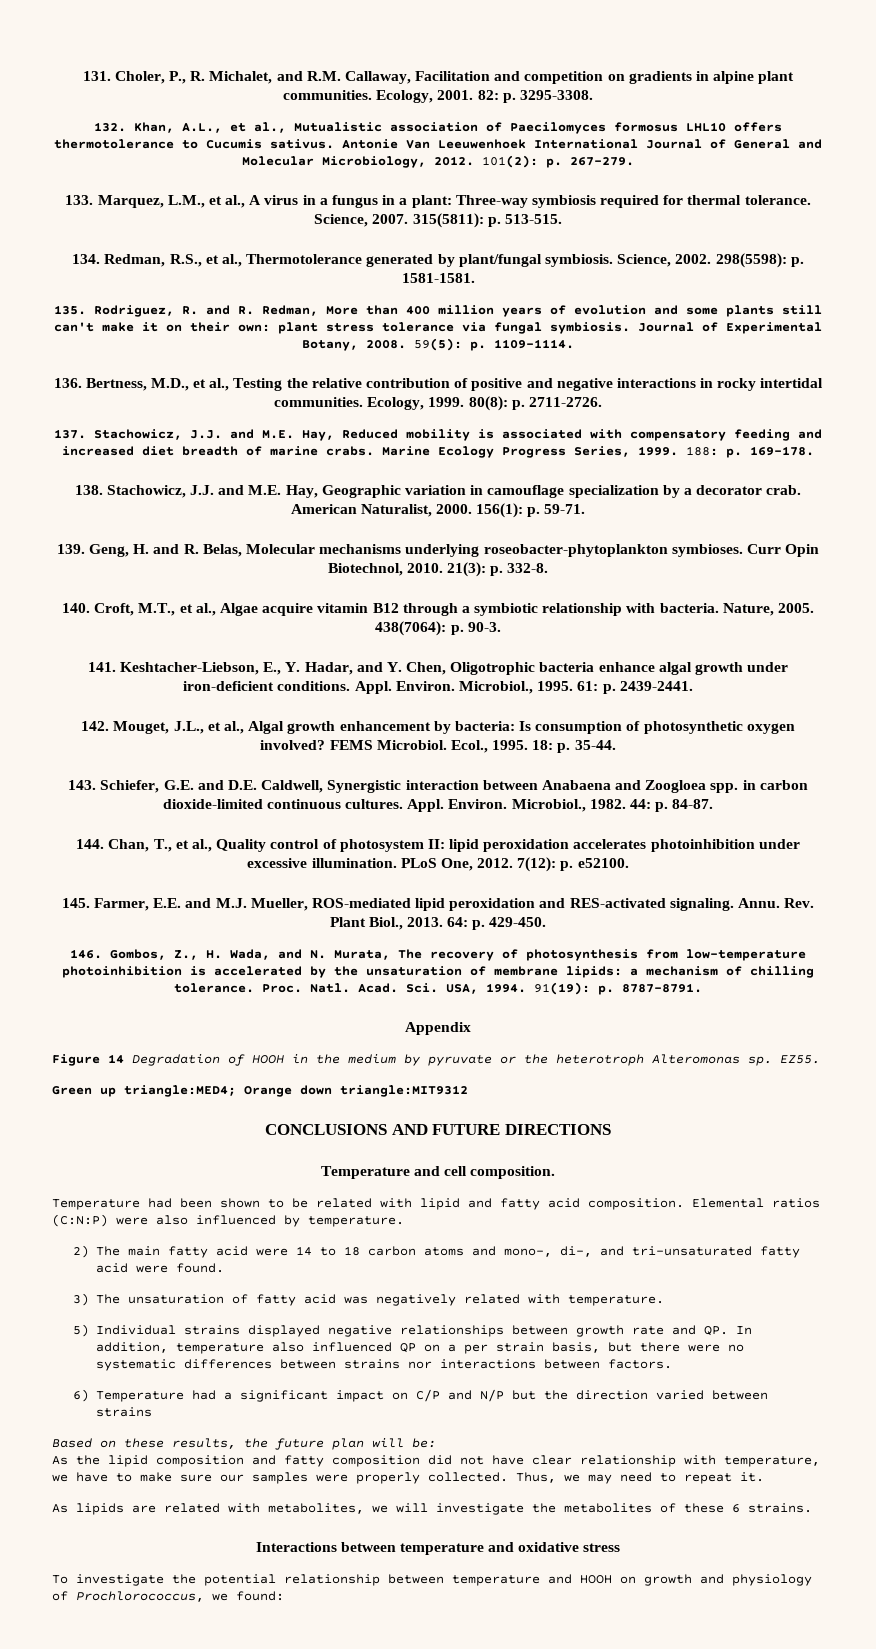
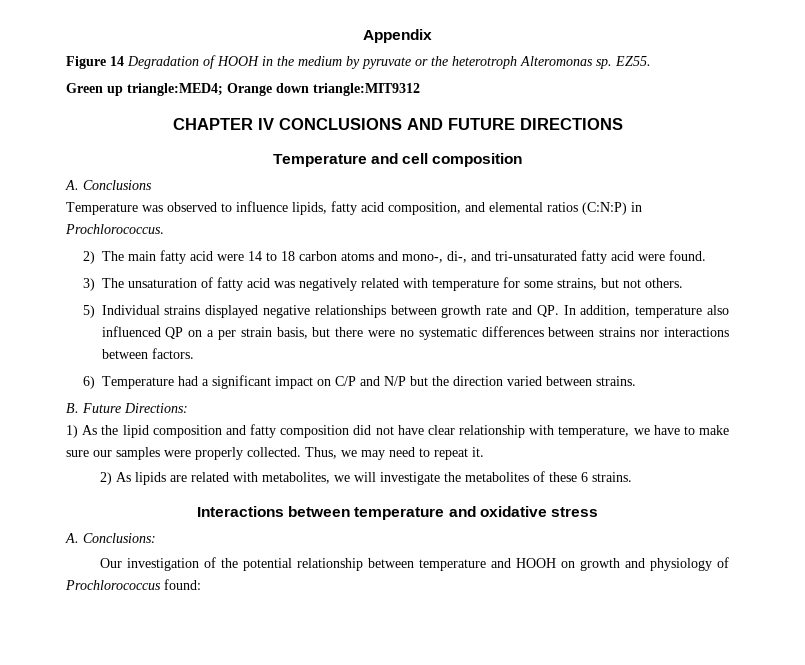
- 131. Choler, P., R. Michalet, and R.M. Callaway, Facilitation and competition on gradients in alpine plant communities. Ecology, 2001. 82: p. 3295-3308.
- 132. Khan, A.L., et al., Mutualistic association of Paecilomyces formosus LHL10 offers thermotolerance to Cucumis sativus. Antonie Van Leeuwenhoek International Journal of General and Molecular Microbiology, 2012. 101(2): p. 267-279.
- 133. Marquez, L.M., et al., A virus in a fungus in a plant: Three-way symbiosis required for thermal tolerance. Science, 2007. 315(5811): p. 513-515.
- 134. Redman, R.S., et al., Thermotolerance generated by plant/fungal symbiosis. Science, 2002. 298(5598): p. 1581-1581.
- 135. Rodriguez, R. and R. Redman, More than 400 million years of evolution and some plants still can't make it on their own: plant stress tolerance via fungal symbiosis. Journal of Experimental Botany, 2008. 59(5): p. 1109-1114.
- 136. Bertness, M.D., et al., Testing the relative contribution of positive and negative interactions in rocky intertidal communities. Ecology, 1999. 80(8): p. 2711-2726.
- 137. Stachowicz, J.J. and M.E. Hay, Reduced mobility is associated with compensatory feeding and increased diet breadth of marine crabs. Marine Ecology Progress Series, 1999. 188: p. 169-178.
- 138. Stachowicz, J.J. and M.E. Hay, Geographic variation in camouflage specialization by a decorator crab. American Naturalist, 2000. 156(1): p. 59-71.
- 139. Geng, H. and R. Belas, Molecular mechanisms underlying roseobacter-phytoplankton symbioses. Curr Opin Biotechnol, 2010. 21(3): p. 332-8.
- 140. Croft, M.T., et al., Algae acquire vitamin B12 through a symbiotic relationship with bacteria. Nature, 2005. 438(7064): p. 90-3.
- 141. Keshtacher-Liebson, E., Y. Hadar, and Y. Chen, Oligotrophic bacteria enhance algal growth under iron-deficient conditions. Appl. Environ. Microbiol., 1995. 61: p. 2439-2441.
- 142. Mouget, J.L., et al., Algal growth enhancement by bacteria: Is consumption of photosynthetic oxygen involved? FEMS Microbiol. Ecol., 1995. 18: p. 35-44.
- 143. Schiefer, G.E. and D.E. Caldwell, Synergistic interaction between Anabaena and Zoogloea spp. in carbon dioxide-limited continuous cultures. Appl. Environ. Microbiol., 1982. 44: p. 84-87.
- 144. Chan, T., et al., Quality control of photosystem II: lipid peroxidation accelerates photoinhibition under excessive illumination. PLoS One, 2012. 7(12): p. e52100.
- 145. Farmer, E.E. and M.J. Mueller, ROS-mediated lipid peroxidation and RES-activated signaling. Annu. Rev. Plant Biol., 2013. 64: p. 429-450.
- 146. Gombos, Z., H. Wada, and N. Murata, The recovery of photosynthesis from low-temperature photoinhibition is accelerated by the unsaturation of membrane lipids: a mechanism of chilling tolerance. Proc. Natl. Acad. Sci. USA, 1994. 91(19): p. 8787-8791.
- CONCLUSIONS AND FUTURE DIRECTIONS
+ CHAPTER IV CONCLUSIONS AND FUTURE DIRECTIONS
- Temperature and cell composition.
- Temperature had been shown to be related with lipid and fatty acid composition. Elemental ratios (C:N:P) were also influenced by temperature.
+ Temperature and cell composition
+ A. Conclusions
+ Temperature was observed to influence lipids, fatty acid composition, and elemental ratios (C:N:P) in Prochlorococcus.
- 3) The unsaturation of fatty acid was negatively related with temperature.
+ 3) The unsaturation of fatty acid was negatively related with temperature for some strains, but not others.
- 6) Temperature had a significant impact on C/P and N/P but the direction varied between strains
- Based on these results, the future plan will be:
- As the lipid composition and fatty composition did not have clear relationship with temperature, we have to make sure our samples were properly collected.
+ 6) Temperature had a significant impact on C/P and N/P but the direction varied between strains.
+ B. Future Directions:
+ 1) As the lipid composition and fatty composition did not have clear relationship with temperature, we have to make sure our samples were properly collected.
- As lipids are related with metabolites, we will investigate the metabolites of these 6 strains.
+ 2) As lipids are related with metabolites, we will investigate the metabolites of these 6 strains.
- To investigate the potential relationship between temperature and HOOH on growth and physiology of Prochlorococcus, we found:
+ A. Conclusions:
+ Our investigation of the potential relationship between temperature and HOOH on growth and physiology of Prochlorococcus found:

